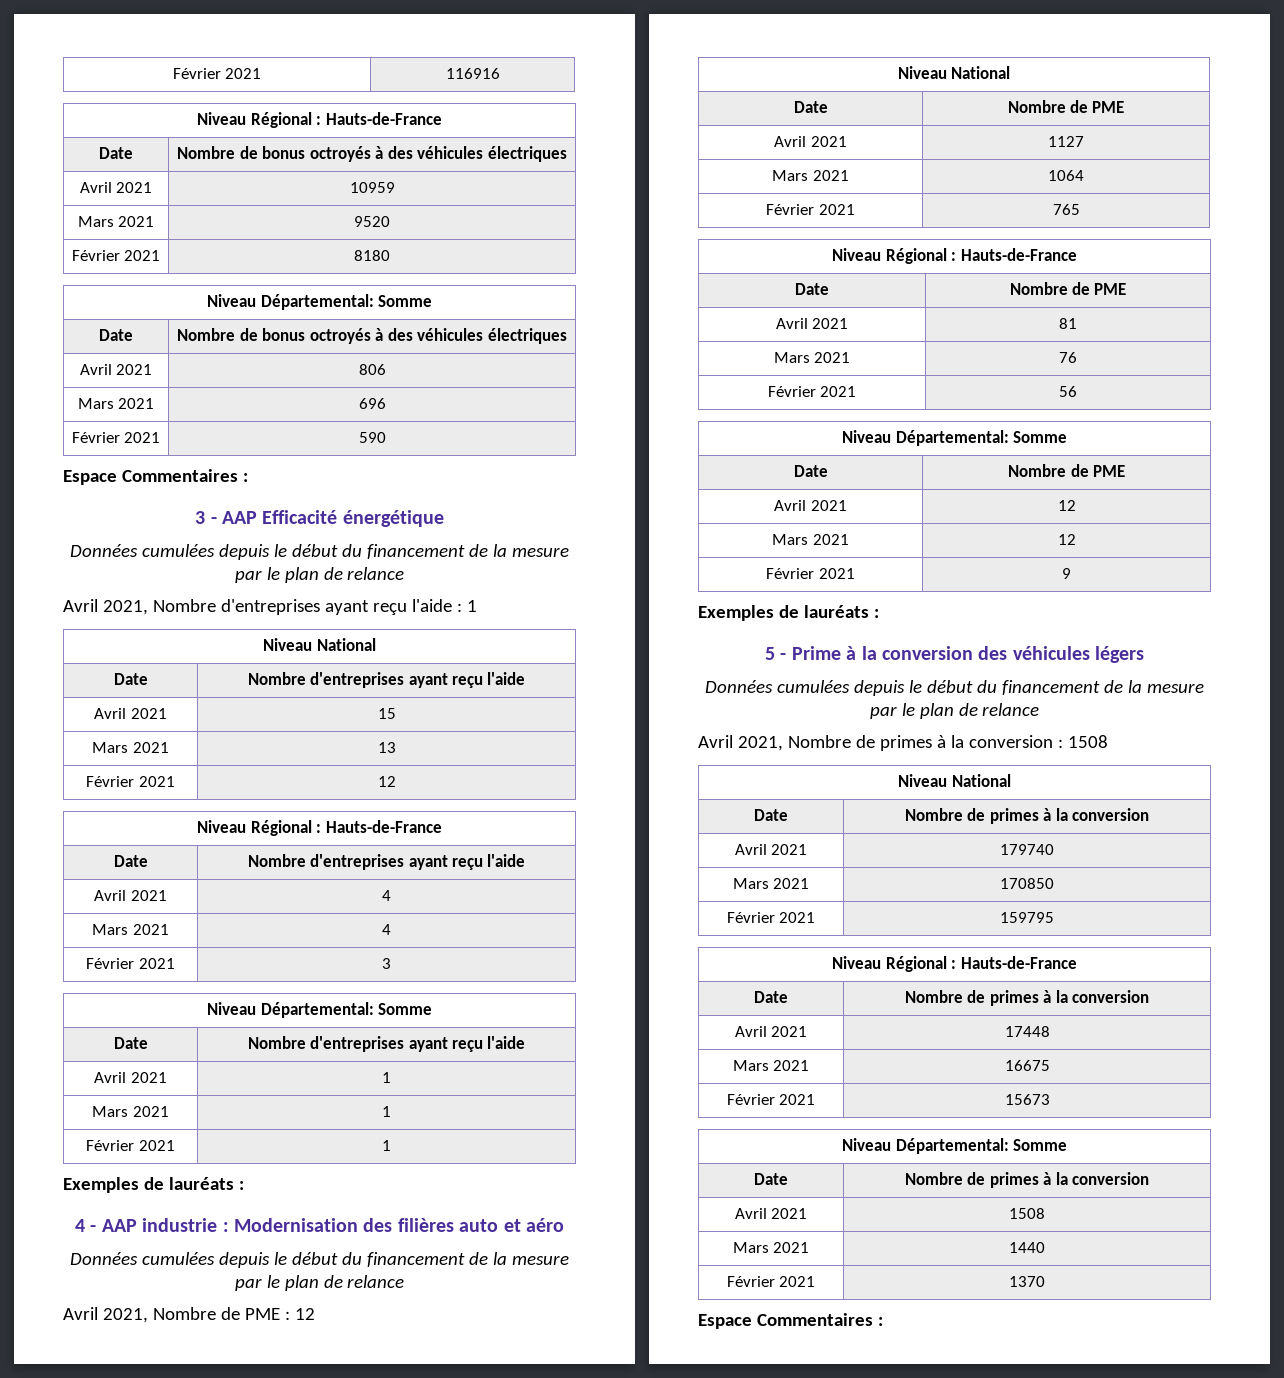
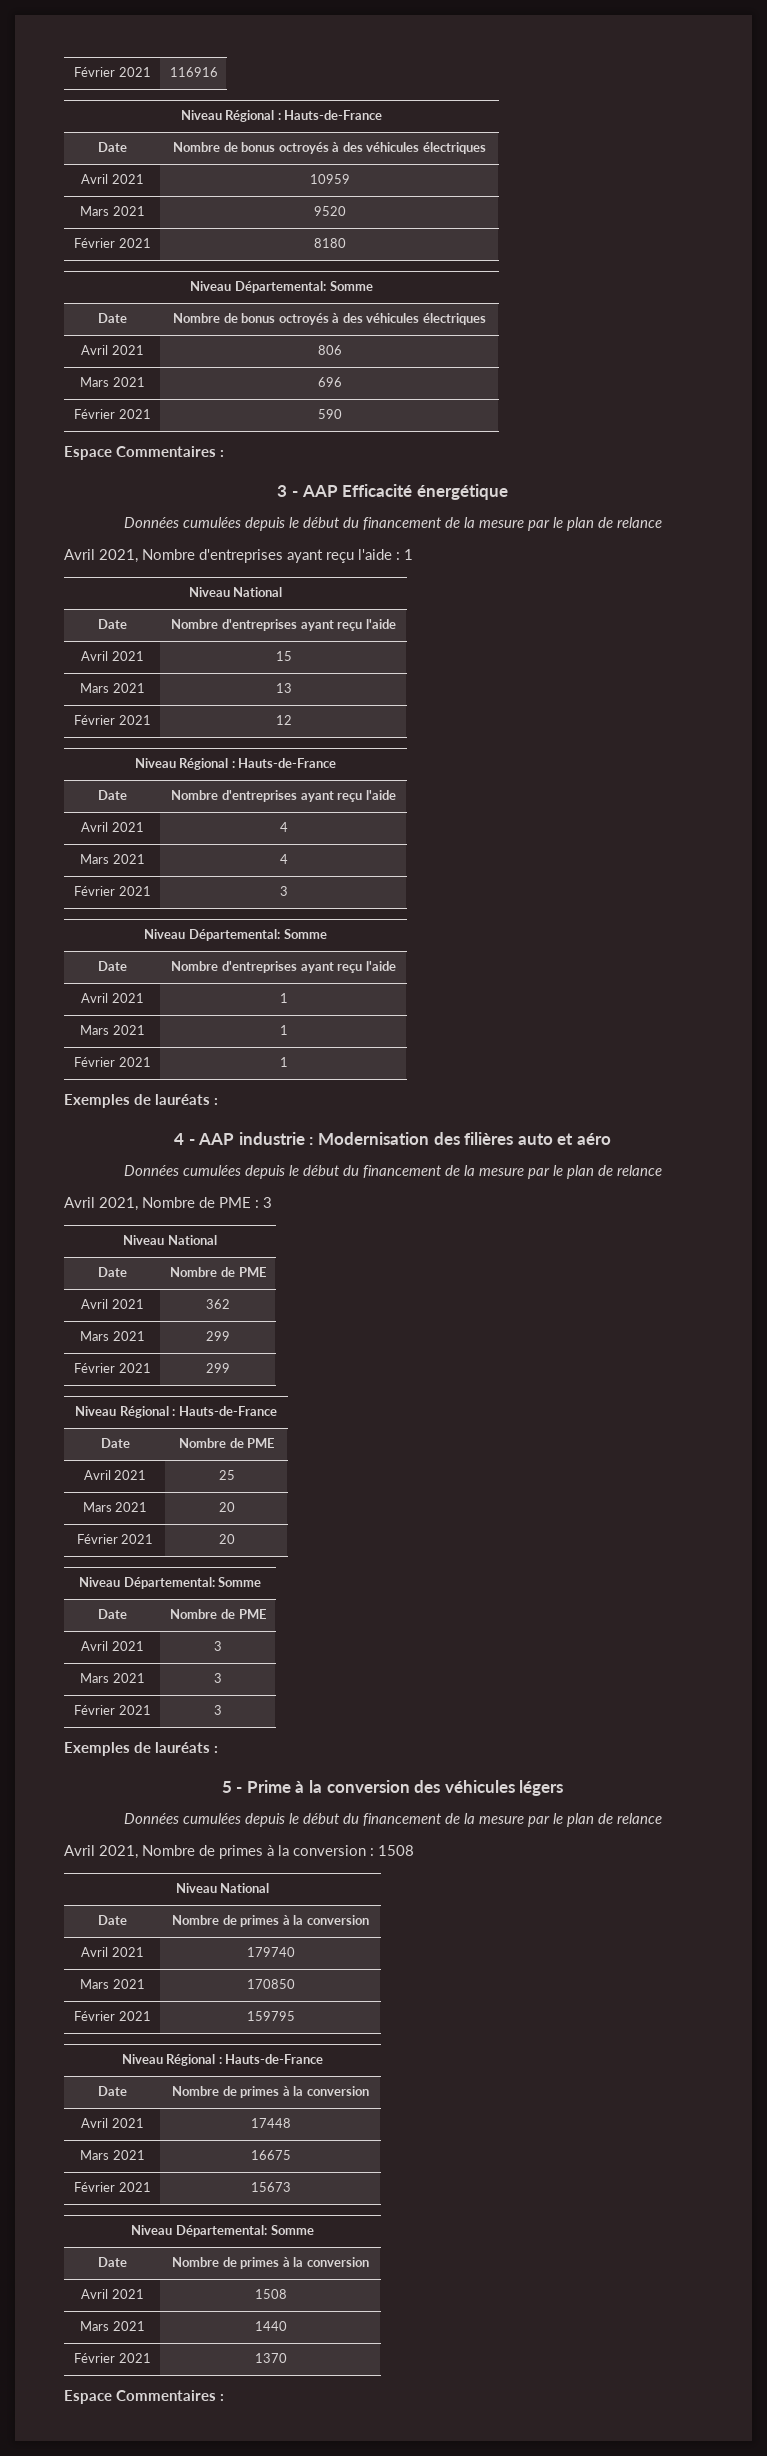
- Avril 2021, Nombre de PME : 12
+ Avril 2021, Nombre de PME : 3
- Avril 2021 | 1127
- Mars 2021 | 1064
- Février 2021 | 765
+ Avril 2021 | 362
+ Mars 2021 | 299
+ Février 2021 | 299
- Avril 2021 | 81
- Mars 2021 | 76
- Février 2021 | 56
+ Avril 2021 | 25
+ Mars 2021 | 20
+ Février 2021 | 20
- Avril 2021 | 12
- Mars 2021 | 12
- Février 2021 | 9
+ Avril 2021 | 3
+ Mars 2021 | 3
+ Février 2021 | 3

